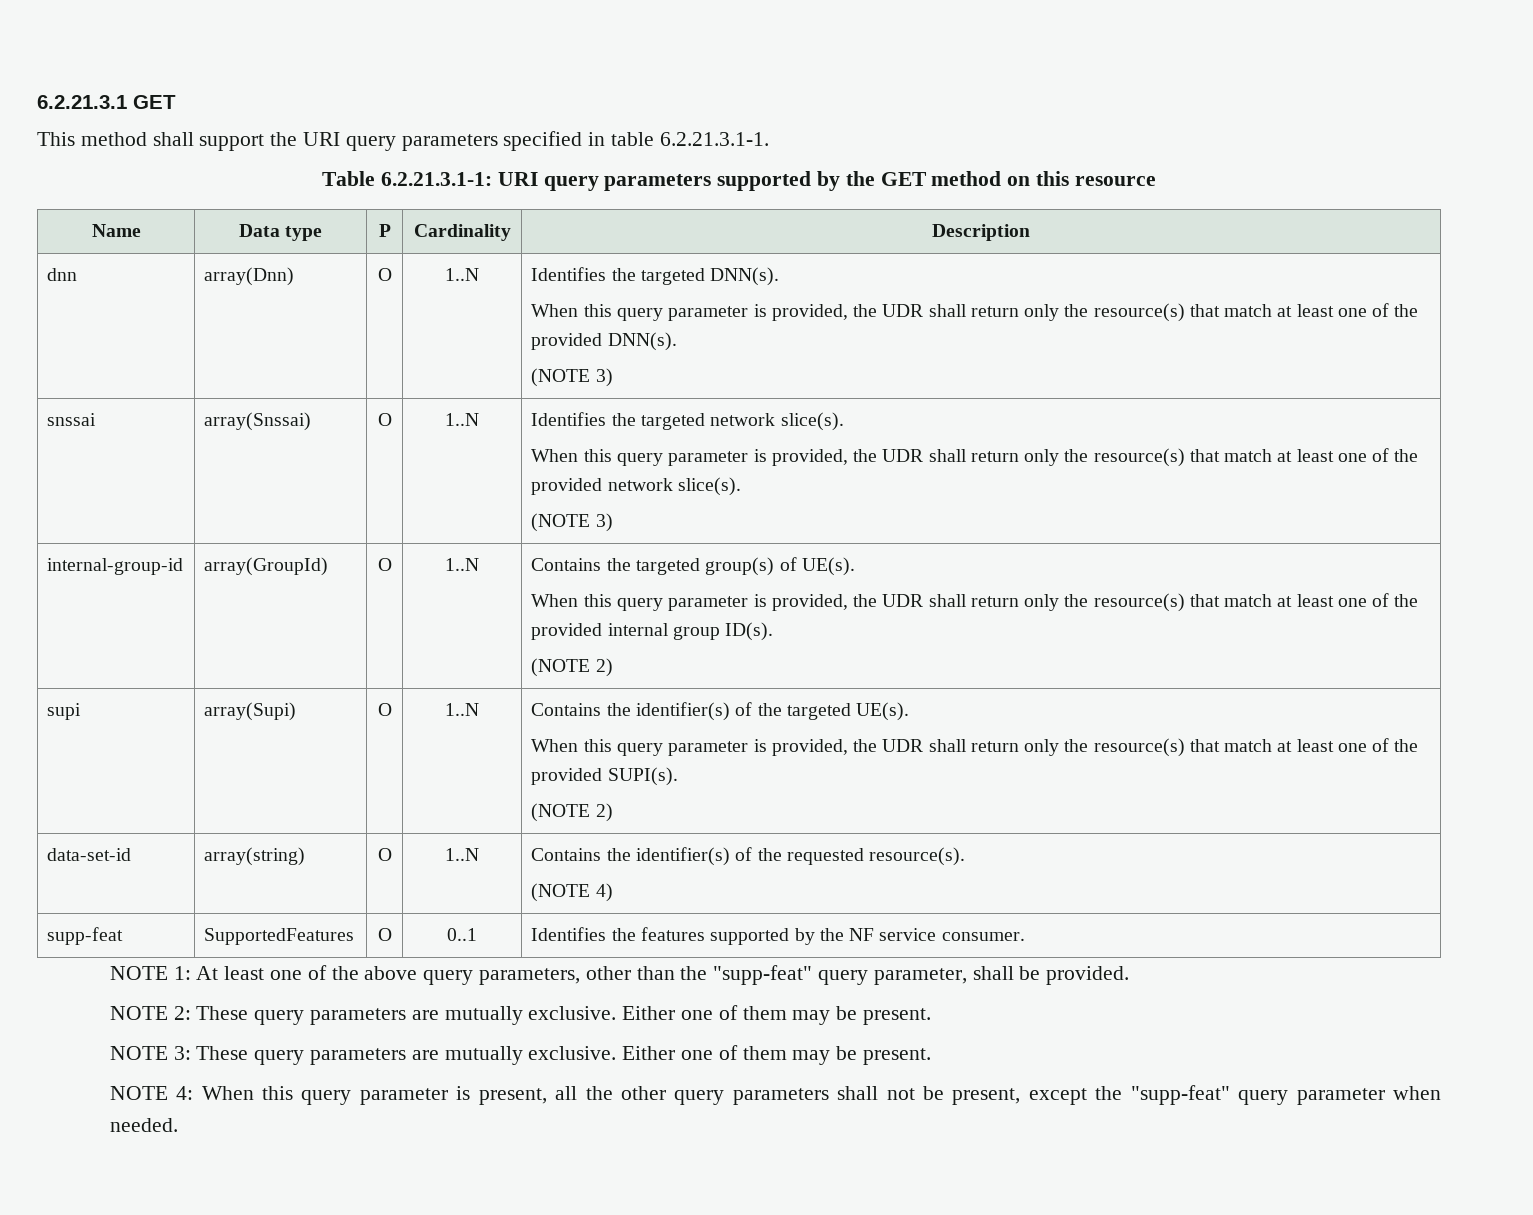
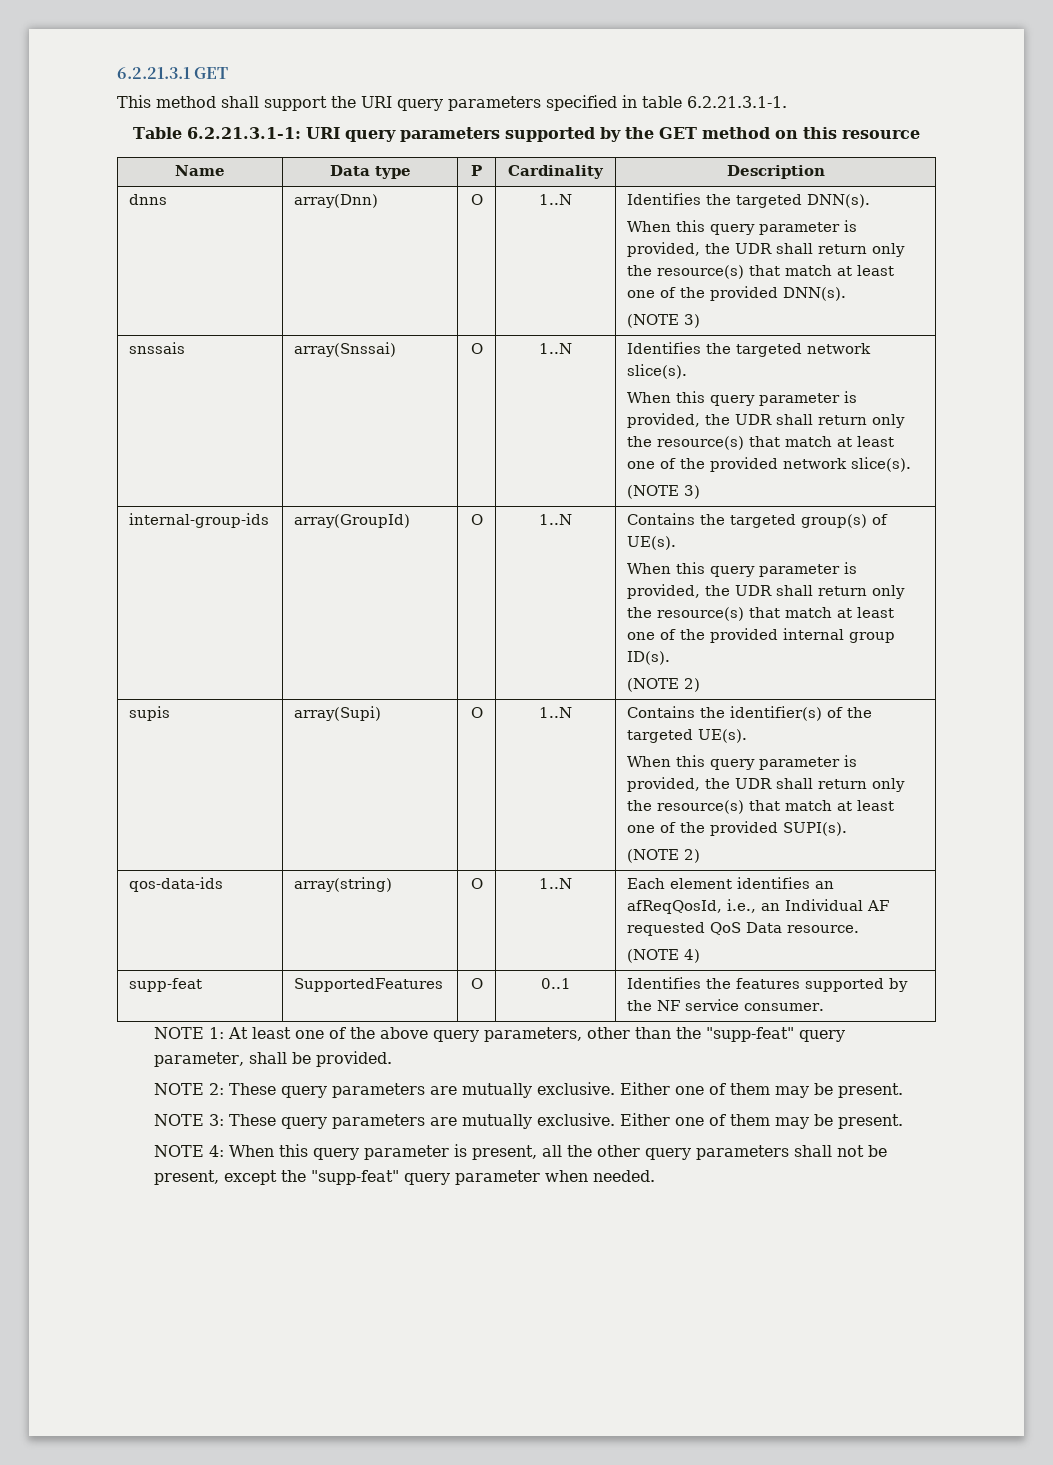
- dnn | array(Dnn) | O | 1..N | Identifies the targeted DNN(s).
+ dnns | array(Dnn) | O | 1..N | Identifies the targeted DNN(s).
- snssai | array(Snssai) | O | 1..N | Identifies the targeted network slice(s).
+ snssais | array(Snssai) | O | 1..N | Identifies the targeted network slice(s).
- internal-group-id | array(GroupId) | O | 1..N | Contains the targeted group(s) of UE(s).
+ internal-group-ids | array(GroupId) | O | 1..N | Contains the targeted group(s) of UE(s).
- supi | array(Supi) | O | 1..N | Contains the identifier(s) of the targeted UE(s).
+ supis | array(Supi) | O | 1..N | Contains the identifier(s) of the targeted UE(s).
- data-set-id | array(string) | O | 1..N | Contains the identifier(s) of the requested resource(s).
+ qos-data-ids | array(string) | O | 1..N | Each element identifies an afReqQosId, i.e., an Individual AF requested QoS Data resource.

